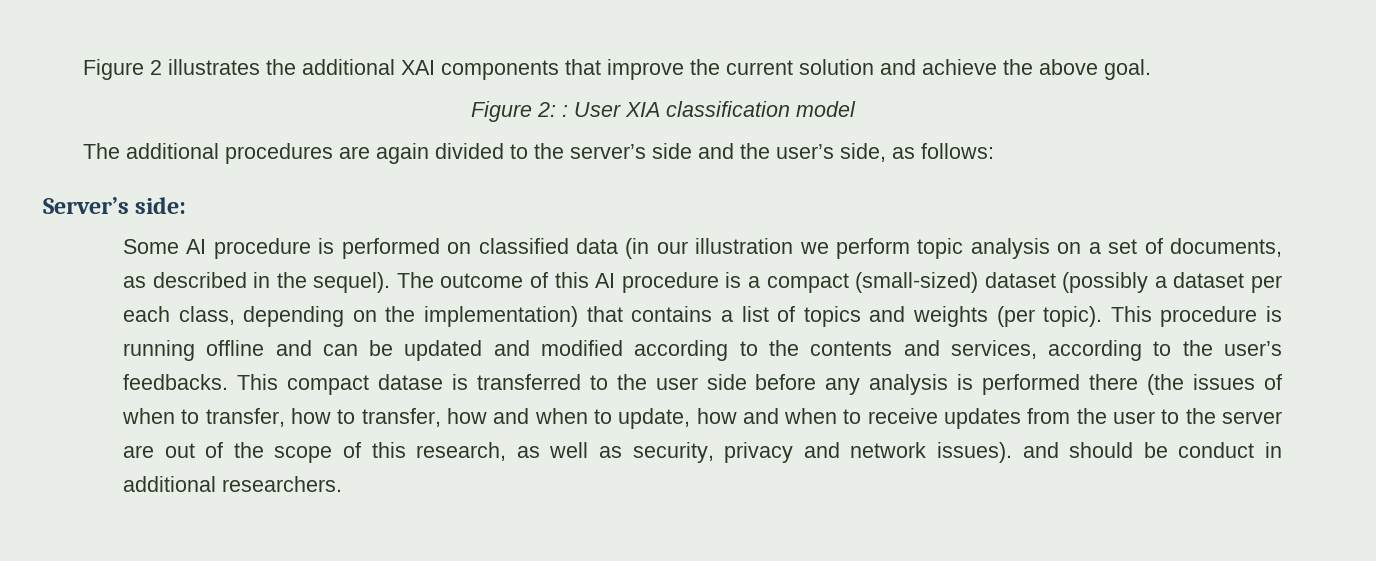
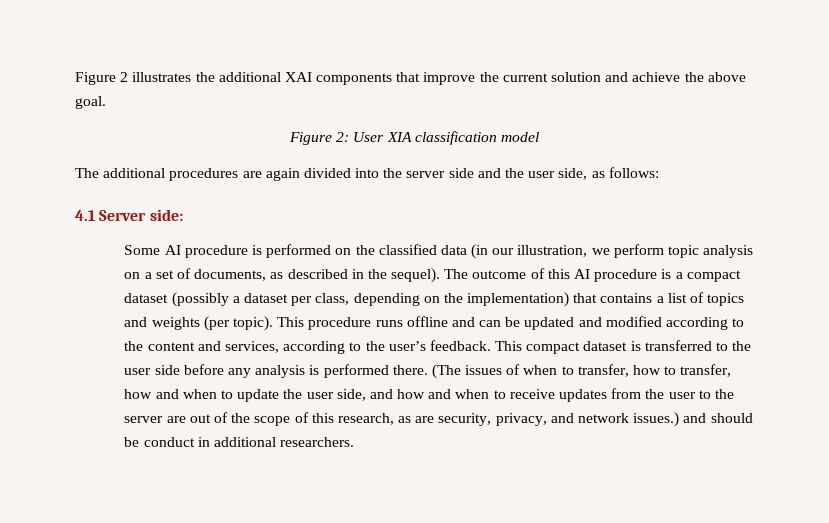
- Figure 2: : User XIA classification model
+ Figure 2: User XIA classification model
- The additional procedures are again divided to the server’s side and the user’s side, as follows:
+ The additional procedures are again divided into the server side and the user side, as follows:
- Server’s side:
+ 4.1 Server side:
- Some AI procedure is performed on classified data (in our illustration we perform topic analysis on a set of documents, as described in the sequel).
+ Some AI procedure is performed on the classified data (in our illustration, we perform topic analysis on a set of documents, as described in the sequel).
- The outcome of this AI procedure is a compact (small-sized) dataset (possibly a dataset per each class, depending on the implementation) that contains a list of topics and weights (per topic).
+ The outcome of this AI procedure is a compact dataset (possibly a dataset per class, depending on the implementation) that contains a list of topics and weights (per topic).
- This procedure is running offline and can be updated and modified according to the contents and services, according to the user’s feedbacks.
+ This procedure runs offline and can be updated and modified according to the content and services, according to the user’s feedback.
- This compact datase is transferred to the user side before any analysis is performed there (the issues of when to transfer, how to transfer, how and when to update, how and when to receive updates from the user to the server are out of the scope of this research, as well as security, privacy and network issues). and should be conduct in additional researchers.
+ This compact dataset is transferred to the user side before any analysis is performed there. (The issues of when to transfer, how to transfer, how and when to update the user side, and how and when to receive updates from the user to the server are out of the scope of this research, as are security, privacy, and network issues.) and should be conduct in additional researchers.

